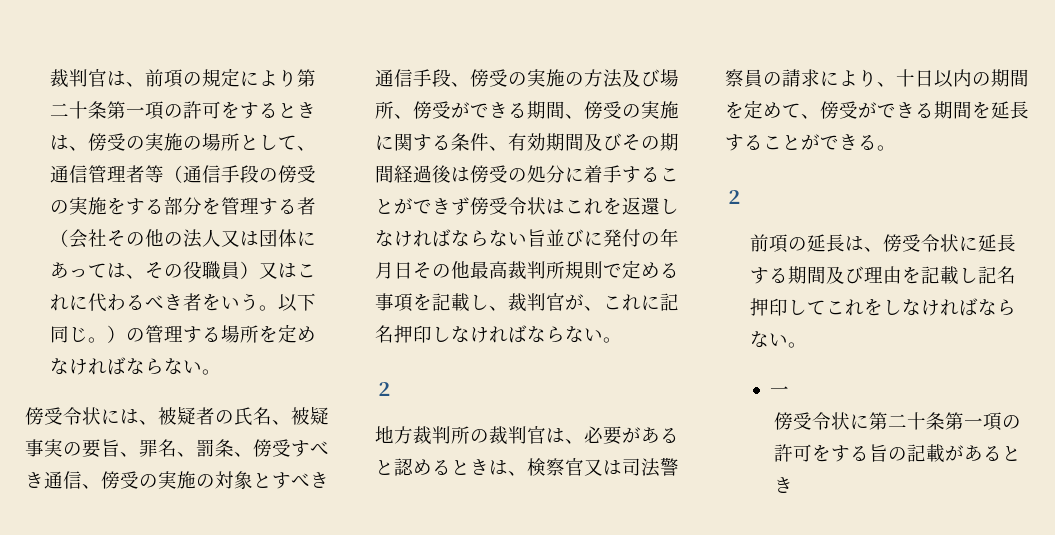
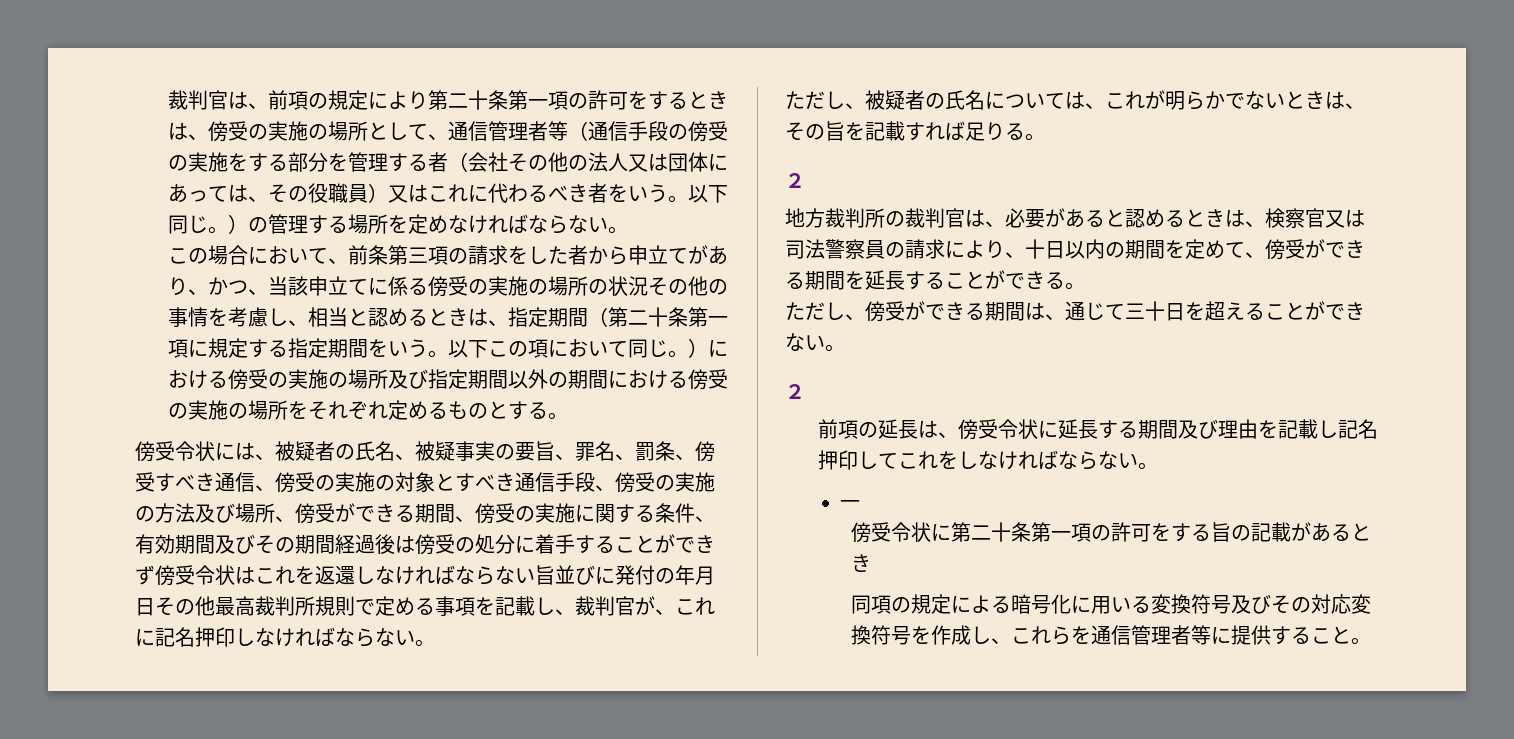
+ この場合において、前条第三項の請求をした者から申立てがあり、かつ、当該申立てに係る傍受の実施の場所の状況その他の事情を考慮し、相当と認めるときは、指定期間（第二十条第一項に規定する指定期間をいう。以下この項において同じ。）における傍受の実施の場所及び指定期間以外の期間における傍受の実施の場所をそれぞれ定めるものとする。
+ ただし、被疑者の氏名については、これが明らかでないときは、その旨を記載すれば足りる。
+ ただし、傍受ができる期間は、通じて三十日を超えることができない。
+ 同項の規定による暗号化に用いる変換符号及びその対応変換符号を作成し、これらを通信管理者等に提供すること。

